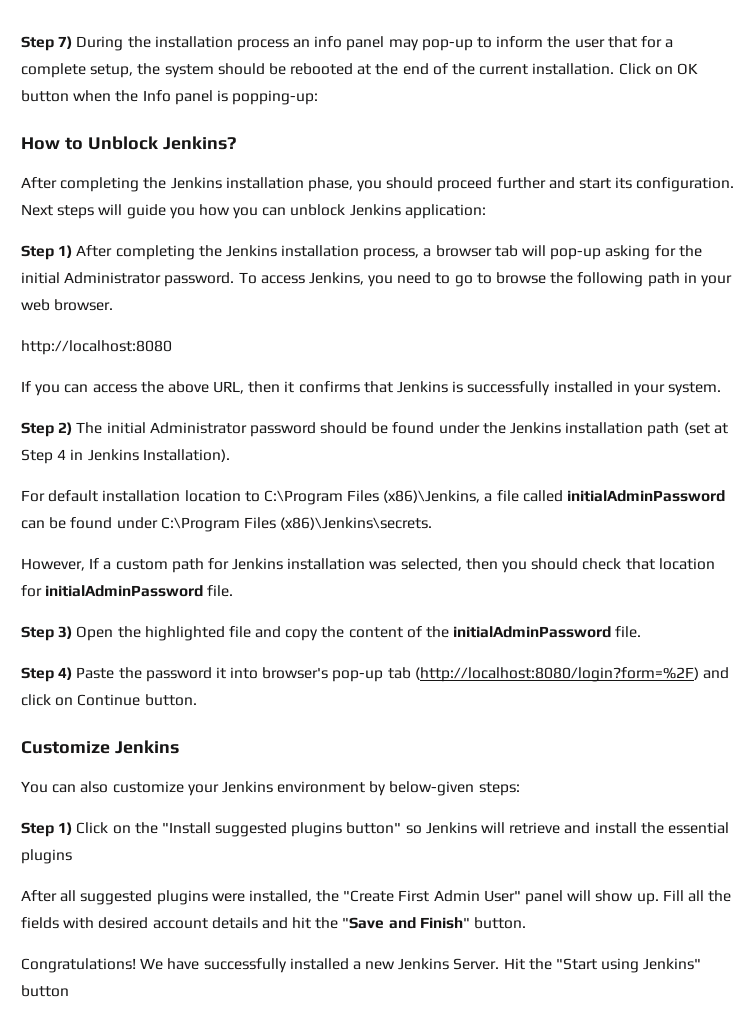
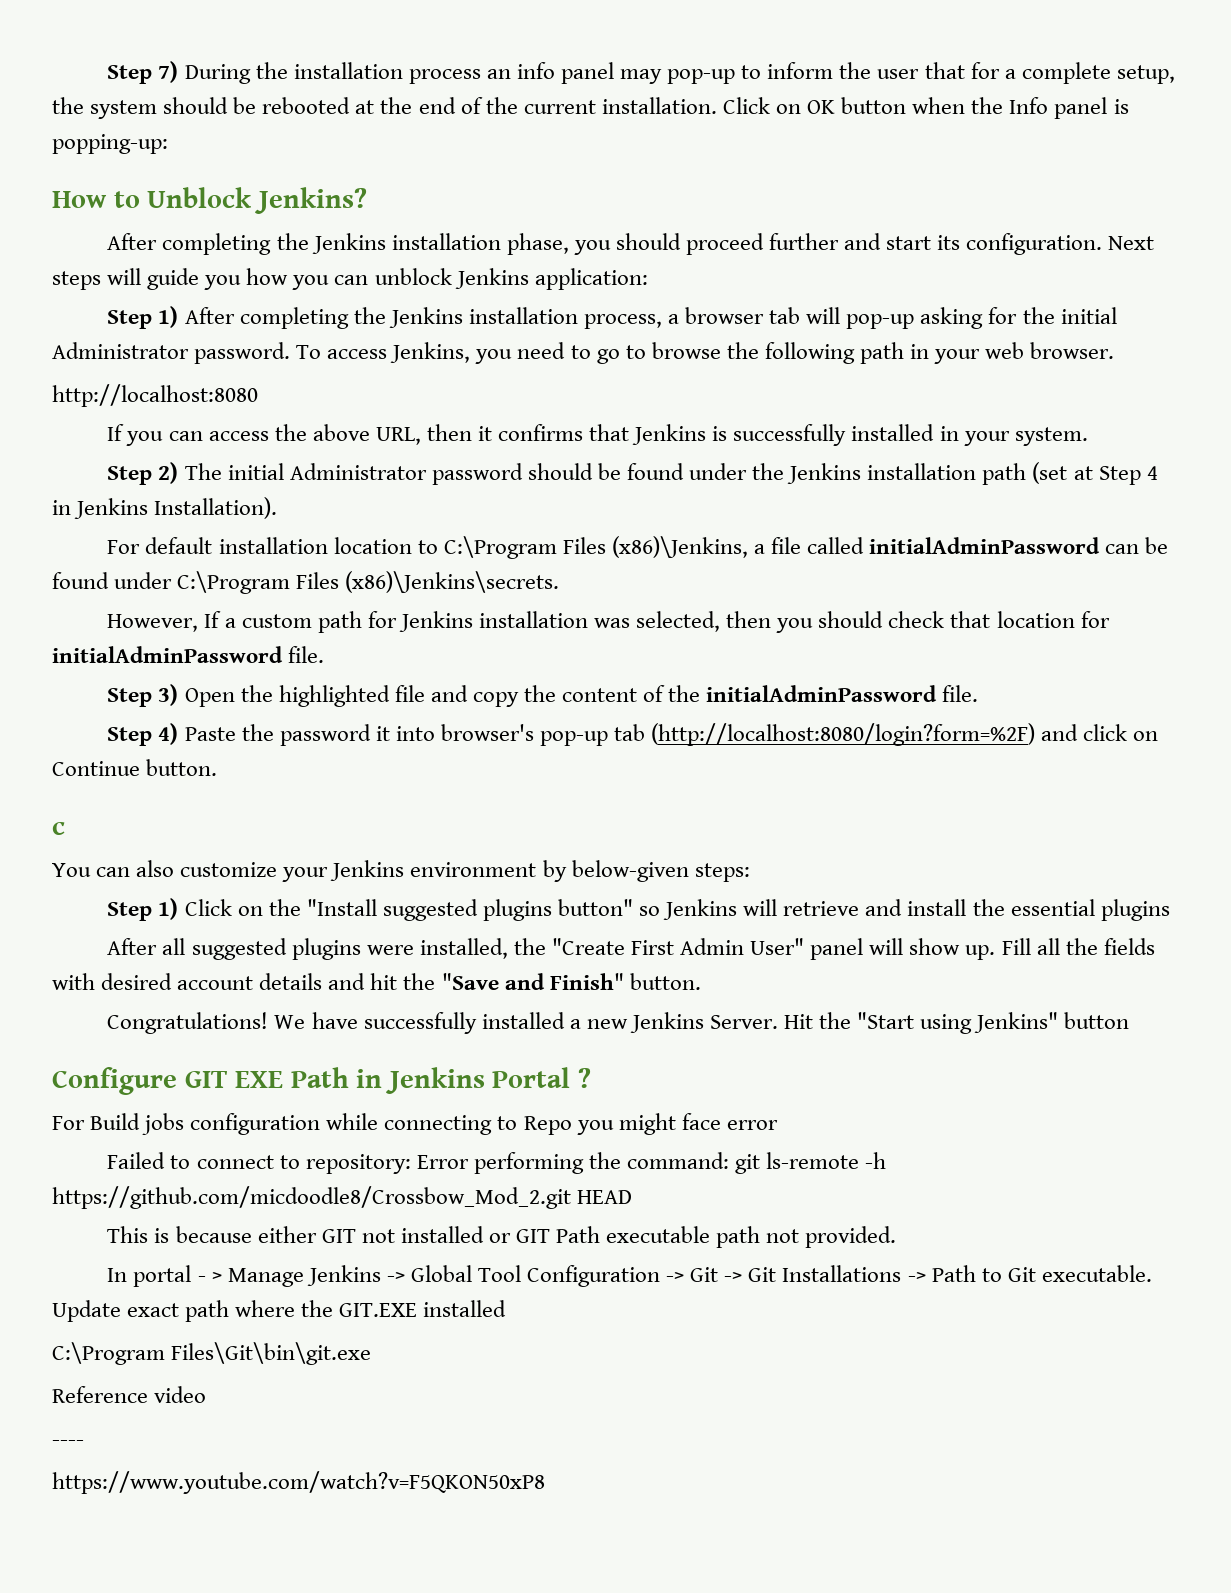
- Customize Jenkins
+ c
+ Configure GIT EXE Path in Jenkins Portal ?
+ For Build jobs configuration while connecting to Repo you might face error
+ Failed to connect to repository: Error performing the command: git ls-remote -h https://github.com/micdoodle8/Crossbow_Mod_2.git HEAD
+ This is because either GIT not installed or GIT Path executable path not provided.
+ In portal - > Manage Jenkins -> Global Tool Configuration -> Git -> Git Installations -> Path to Git executable. Update exact path where the GIT.EXE installed
+ C:\Program Files\Git\bin\git.exe
+ Reference video
+ ----
+ https://www.youtube.com/watch?v=F5QKON50xP8

